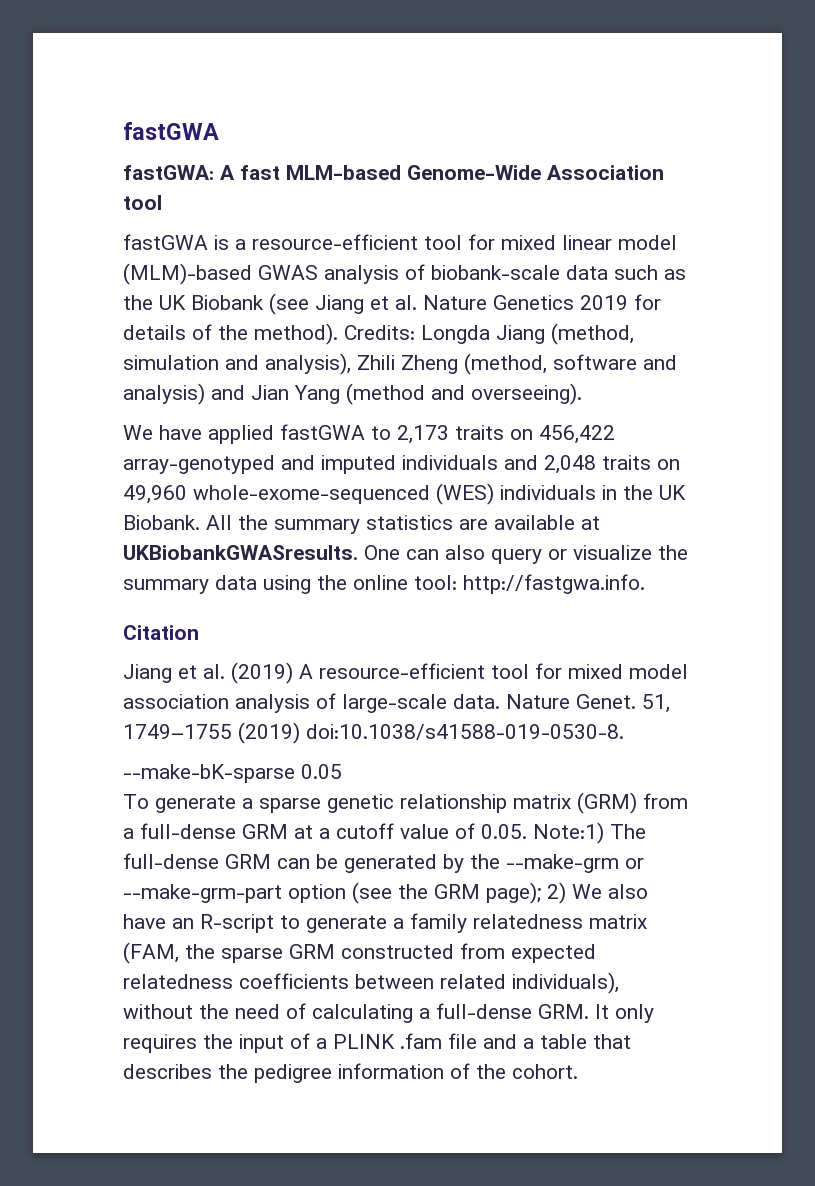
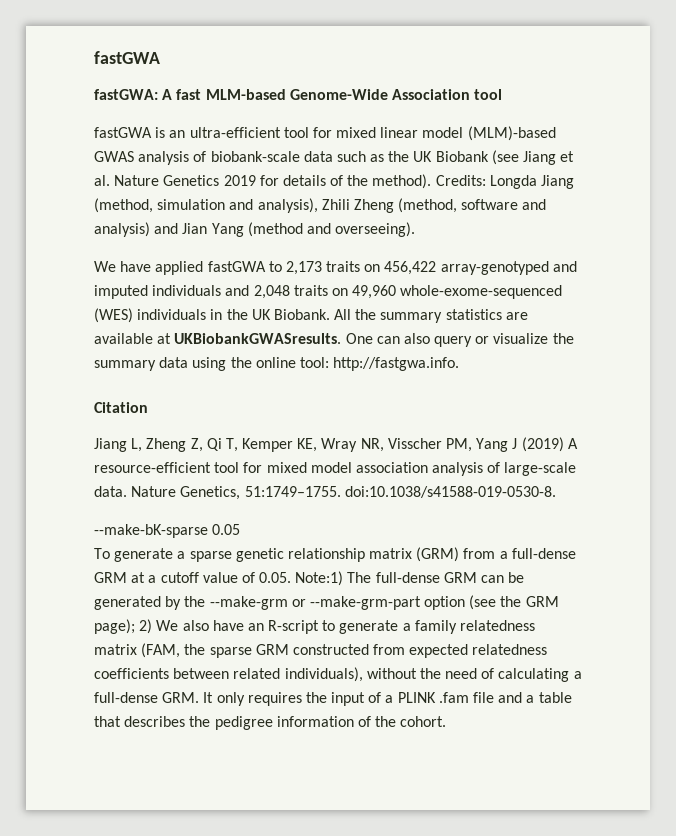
- fastGWA is a resource-efficient tool for mixed linear model (MLM)-based GWAS analysis of biobank-scale data such as the UK Biobank (see Jiang et al. Nature Genetics 2019 for details of the method).
+ fastGWA is an ultra-efficient tool for mixed linear model (MLM)-based GWAS analysis of biobank-scale data such as the UK Biobank (see Jiang et al. Nature Genetics 2019 for details of the method).
- Jiang et al. (2019) A resource-efficient tool for mixed model association analysis of large-scale data.
+ Jiang L, Zheng Z, Qi T, Kemper KE, Wray NR, Visscher PM, Yang J (2019) A resource-efficient tool for mixed model association analysis of large-scale data.
- Nature Genet. 51, 1749–1755 (2019) doi:10.1038/s41588-019-0530-8.
+ Nature Genetics, 51:1749–1755. doi:10.1038/s41588-019-0530-8.

